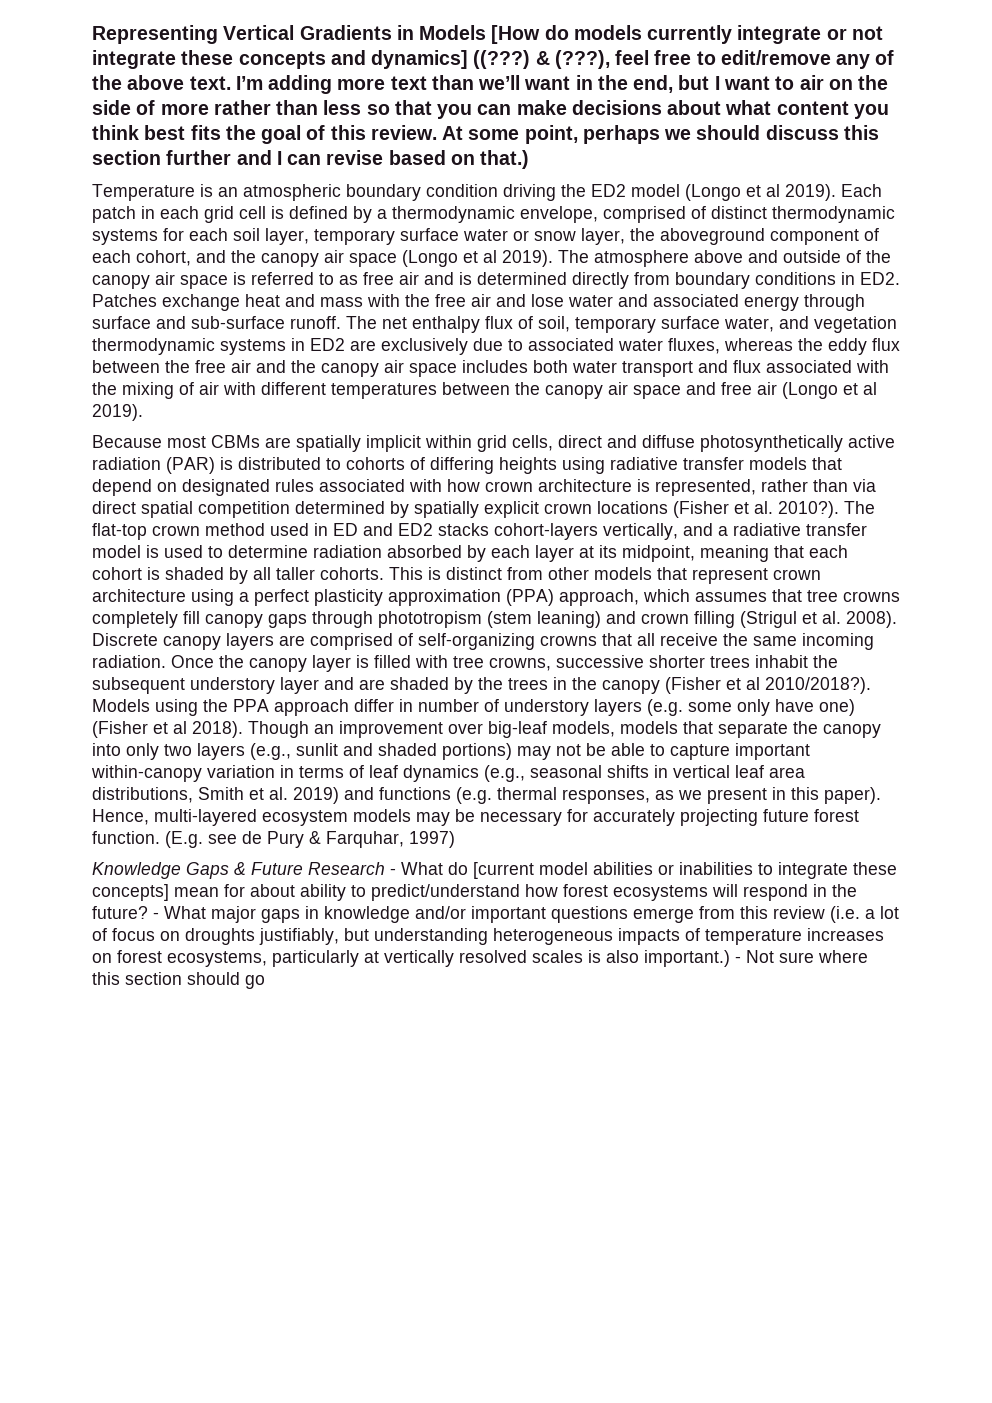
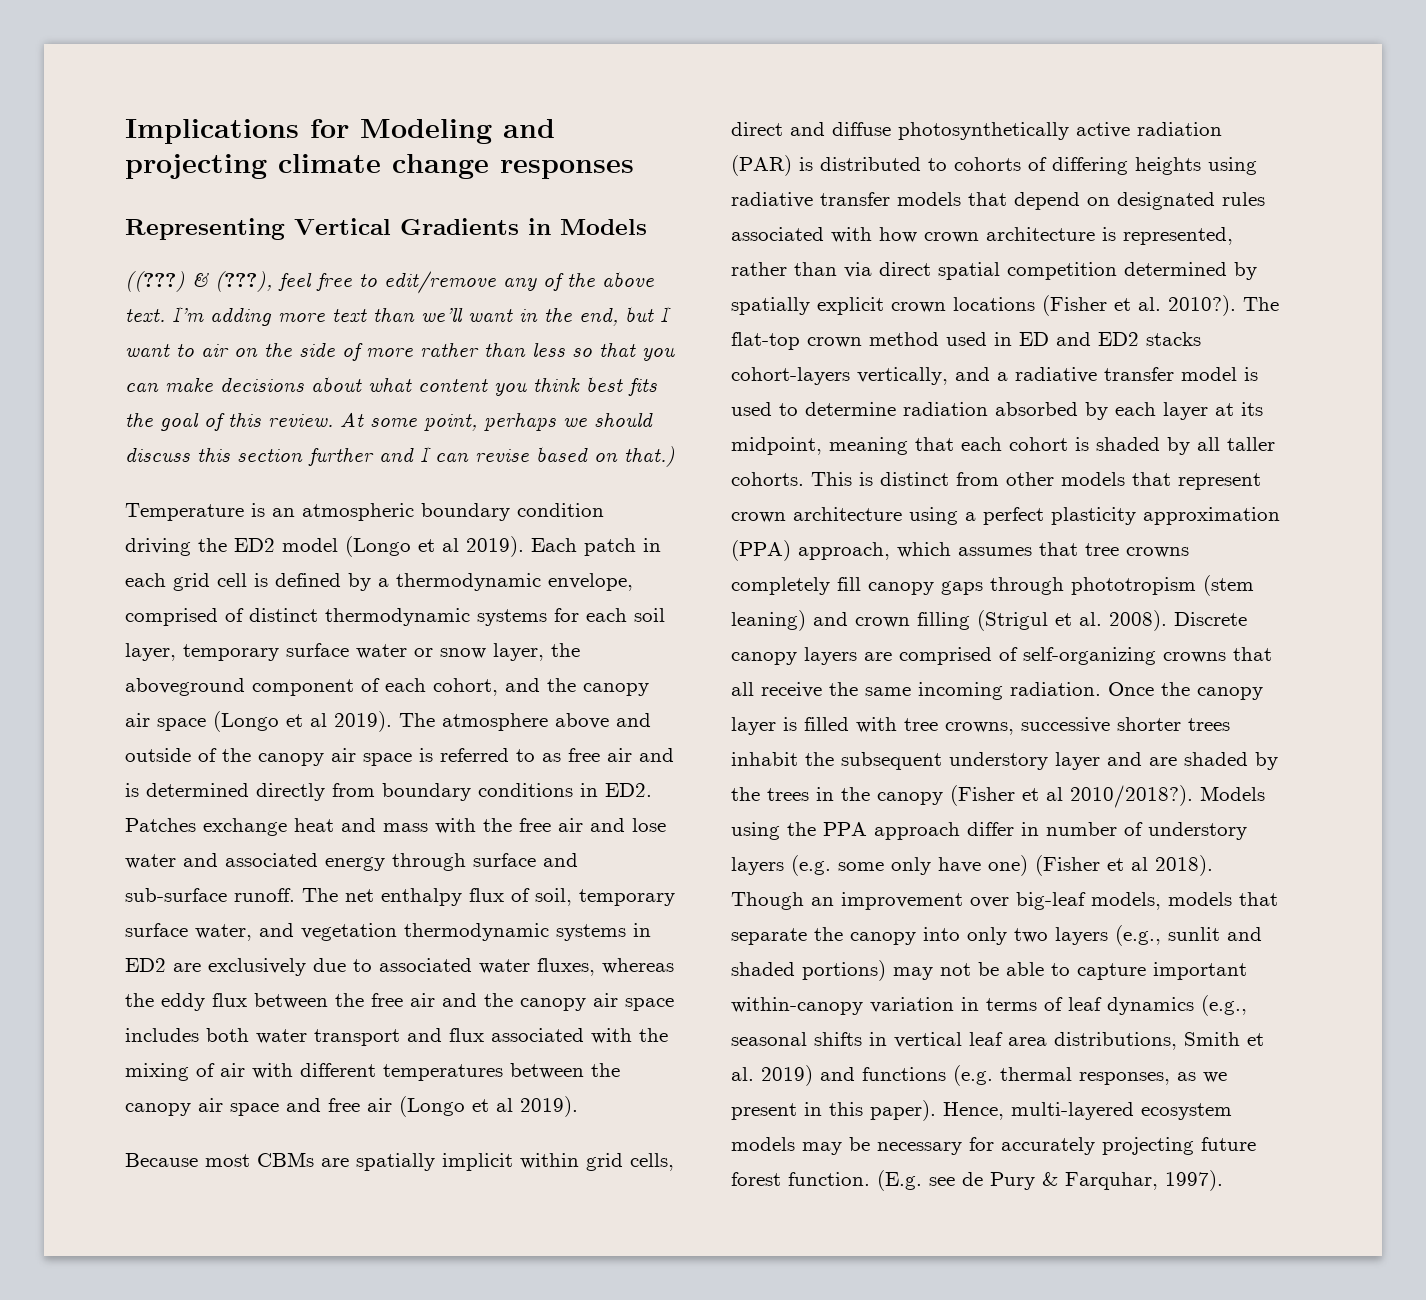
+ Implications for Modeling and projecting climate change responses
- Representing Vertical Gradients in Models [How do models currently integrate or not integrate these concepts and dynamics] ((???)
+ Representing Vertical Gradients in Models
+ ((???)
- (E.g. see de Pury & Farquhar, 1997)
- Knowledge Gaps & Future Research - What do [current model abilities or inabilities to integrate these concepts] mean for about ability to predict/understand how forest ecosystems will respond in the future? - What major gaps in knowledge and/or important questions emerge from this review (i.e. a lot of focus on droughts justifiably, but understanding heterogeneous impacts of temperature increases on forest ecosystems, particularly at vertically resolved scales is also important.) - Not sure where this section should go
+ (E.g. see de Pury & Farquhar, 1997).

